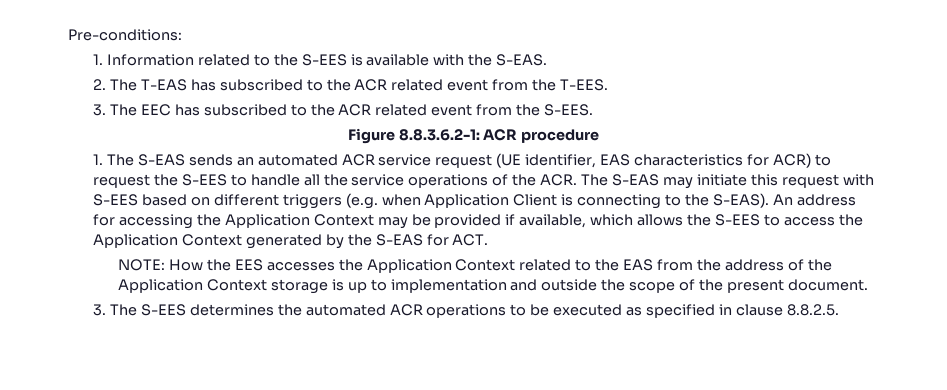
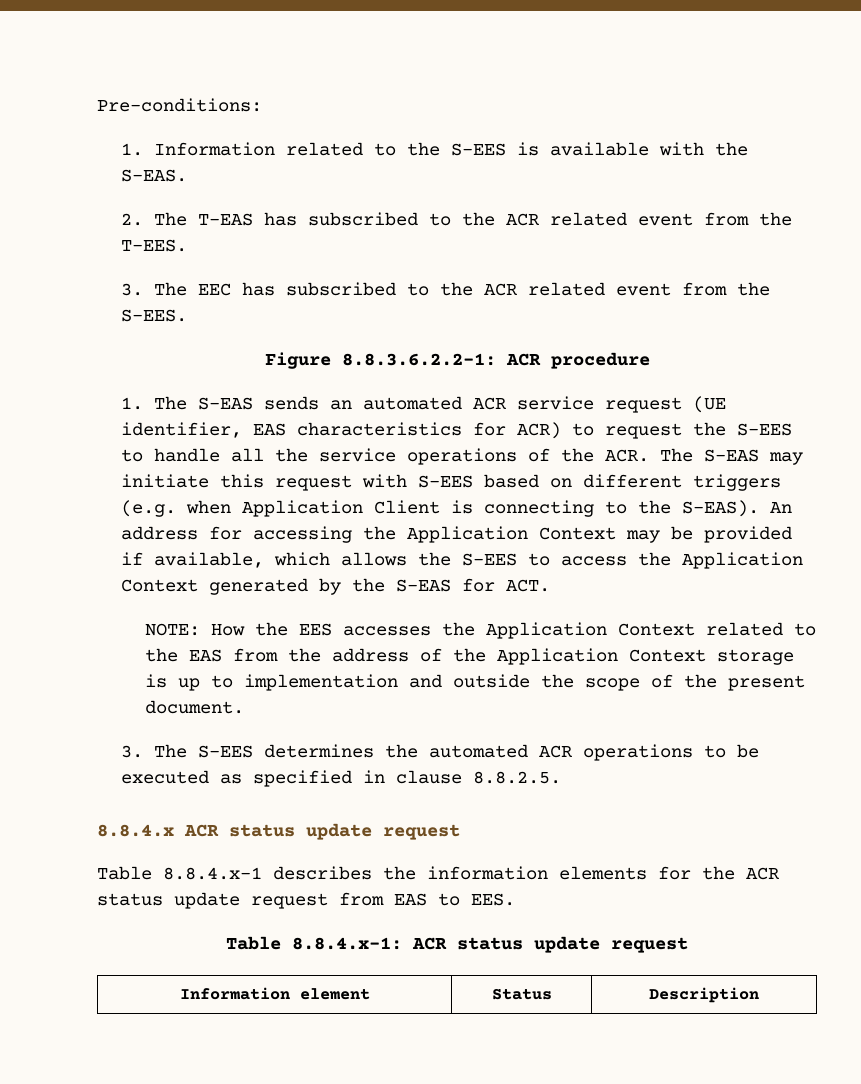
- Figure 8.8.3.6.2-1: ACR procedure
+ Figure 8.8.3.6.2.2-1: ACR procedure
+ 8.8.4.x ACR status update request
+ Table 8.8.4.x-1 describes the information elements for the ACR status update request from EAS to EES.
+ Table 8.8.4.x-1: ACR status update request
+ Information element | Status | Description

